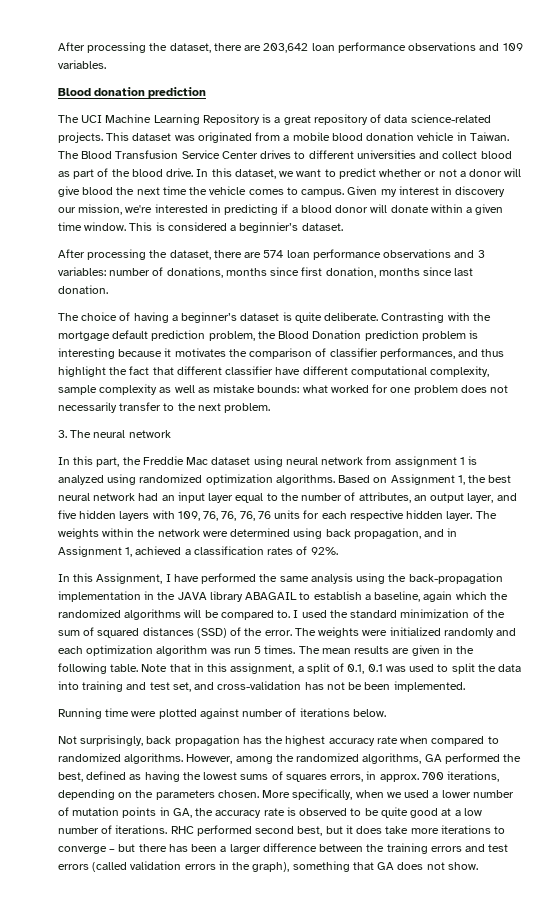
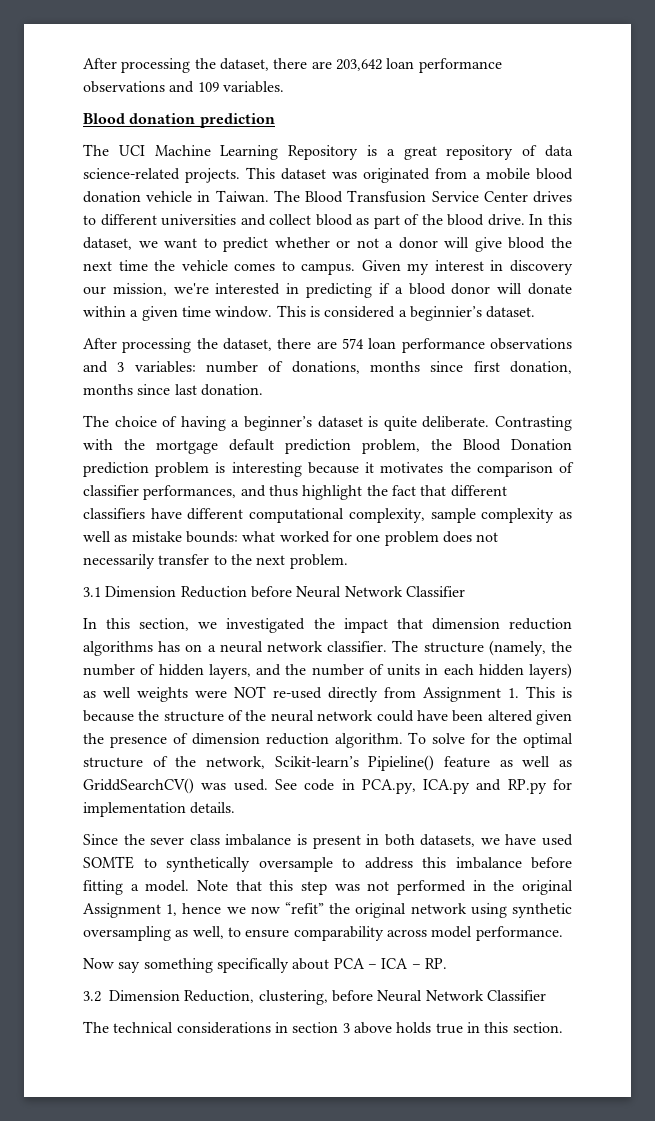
- Contrasting with the mortgage default prediction problem, the Blood Donation prediction problem is interesting because it motivates the comparison of classifier performances, and thus highlight the fact that different classifier have different computational complexity, sample complexity as well as mistake bounds: what worked for one problem does not necessarily transfer to the next problem.
+ Contrasting with the mortgage default prediction problem, the Blood Donation prediction problem is interesting because it motivates the comparison of classifier performances, and thus highlight the fact that different classifiers have different computational complexity, sample complexity as well as mistake bounds: what worked for one problem does not necessarily transfer to the next problem.
- 3. The neural network
- In this part, the Freddie Mac dataset using neural network from assignment 1 is analyzed using randomized optimization algorithms. Based on Assignment 1, the best neural network had an input layer equal to the number of attributes, an output layer, and five hidden layers with 109, 76, 76, 76, 76 units for each respective hidden layer. The weights within the network were determined using back propagation, and in Assignment 1, achieved a classification rates of 92%.
- In this Assignment, I have performed the same analysis using the back-propagation implementation in the JAVA library ABAGAIL to establish a baseline, again which the randomized algorithms will be compared to. I used the standard minimization of the sum of squared distances (SSD) of the error. The weights were initialized randomly and each optimization algorithm was run 5 times. The mean results are given in the following table. Note that in this assignment, a split of 0.1, 0.1 was used to split the data into training and test set, and cross-validation has not be been implemented.
- Running time were plotted against number of iterations below.
- Not surprisingly, back propagation has the highest accuracy rate when compared to randomized algorithms. However, among the randomized algorithms, GA performed the best, defined as having the lowest sums of squares errors, in approx. 700 iterations, depending on the parameters chosen. More specifically, when we used a lower number of mutation points in GA, the accuracy rate is observed to be quite good at a low number of iterations. RHC performed second best, but it does take more iterations to converge – but there has been a larger difference between the training errors and test errors (called validation errors in the graph), something that GA does not show.
+ 3.1 Dimension Reduction before Neural Network Classifier
+ In this section, we investigated the impact that dimension reduction algorithms has on a neural network classifier. The structure (namely, the number of hidden layers, and the number of units in each hidden layers) as well weights were NOT re-used directly from Assignment 1. This is because the structure of the neural network could have been altered given the presence of dimension reduction algorithm. To solve for the optimal structure of the network, Scikit-learn’s Pipieline() feature as well as GriddSearchCV() was used. See code in PCA.py, ICA.py and RP.py for implementation details.
+ Since the sever class imbalance is present in both datasets, we have used SOMTE to synthetically oversample to address this imbalance before fitting a model. Note that this step was not performed in the original Assignment 1, hence we now “refit” the original network using synthetic oversampling as well, to ensure comparability across model performance.
+ Now say something specifically about PCA – ICA – RP.
+ 3.2 Dimension Reduction, clustering, before Neural Network Classifier
+ The technical considerations in section 3 above holds true in this section.

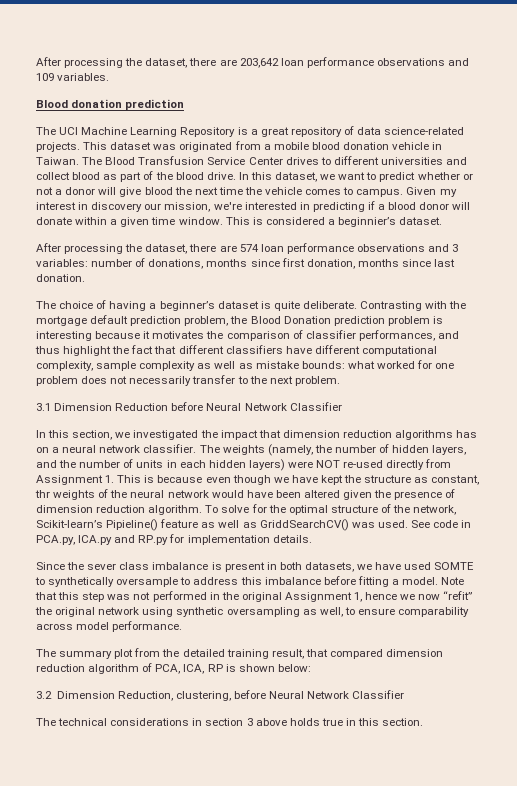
- The structure (namely, the number of hidden layers, and the number of units in each hidden layers) as well weights were NOT re-used directly from Assignment 1. This is because the structure of the neural network could have been altered given the presence of dimension reduction algorithm.
+ The weights (namely, the number of hidden layers, and the number of units in each hidden layers) were NOT re-used directly from Assignment 1. This is because even though we have kept the structure as constant, thr weights of the neural network would have been altered given the presence of dimension reduction algorithm.
- Now say something specifically about PCA – ICA – RP.
+ The summary plot from the detailed training result, that compared dimension reduction algorithm of PCA, ICA, RP is shown below:

